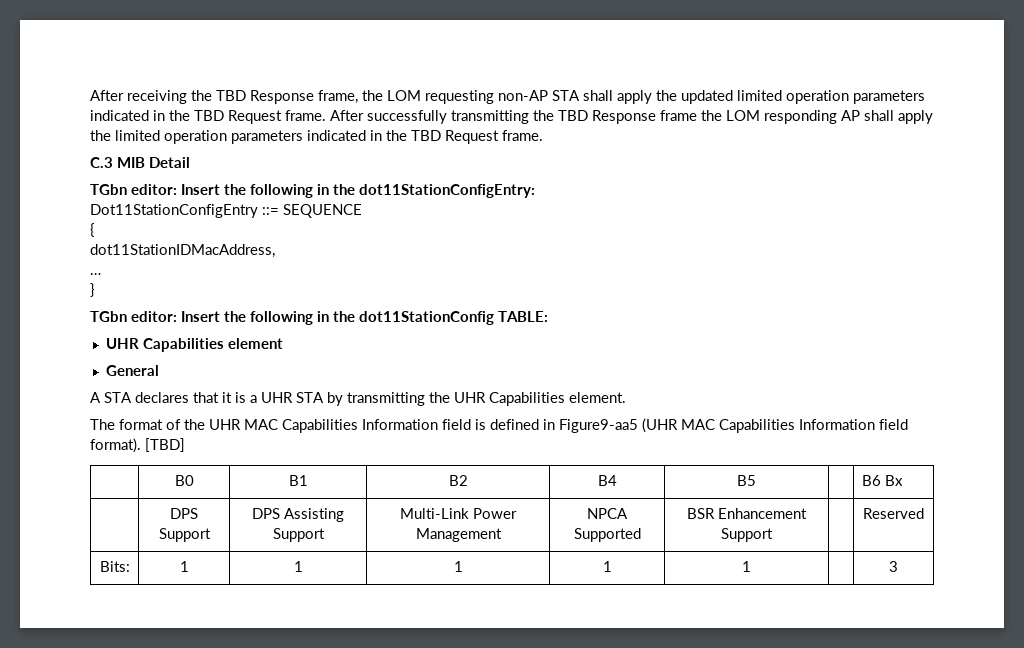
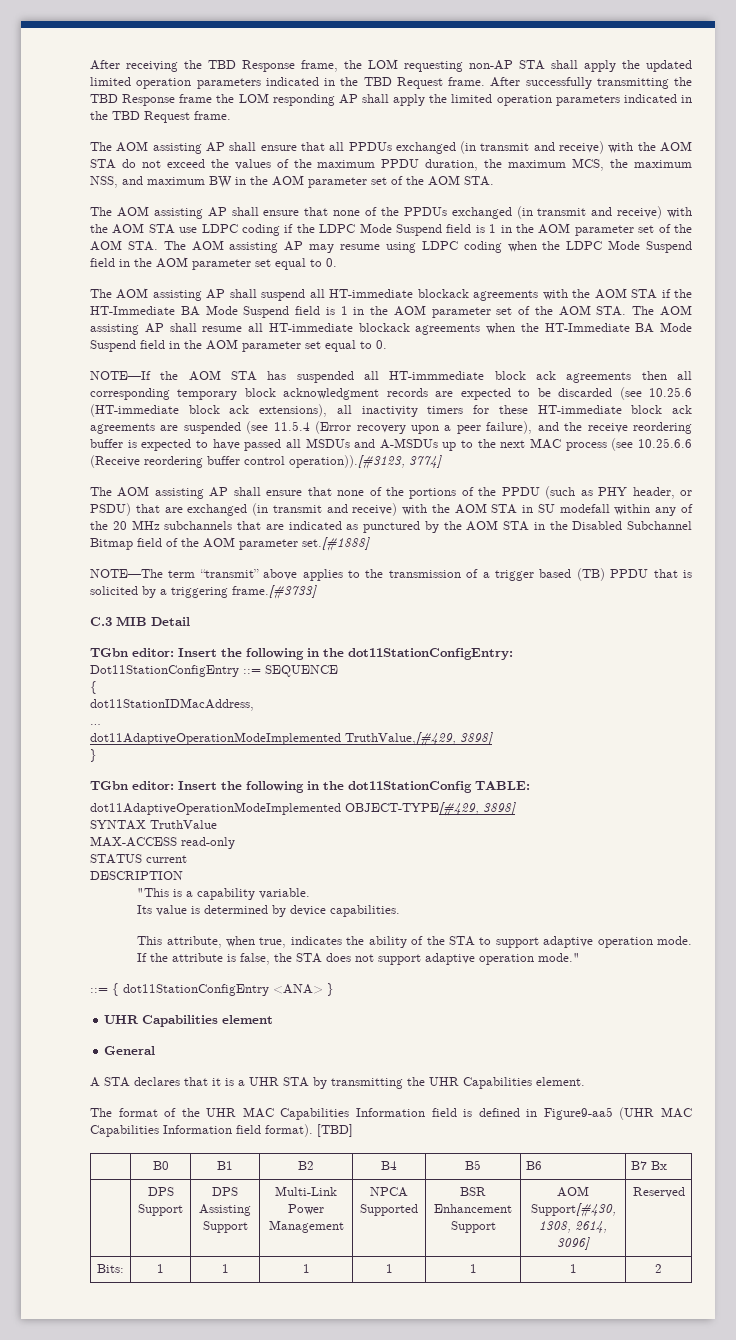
+ The AOM assisting AP shall ensure that all PPDUs exchanged (in transmit and receive) with the AOM STA do not exceed the values of the maximum PPDU duration, the maximum MCS, the maximum NSS, and maximum BW in the AOM parameter set of the AOM STA.
+ The AOM assisting AP shall ensure that none of the PPDUs exchanged (in transmit and receive) with the AOM STA use LDPC coding if the LDPC Mode Suspend field is 1 in the AOM parameter set of the AOM STA. The AOM assisting AP may resume using LDPC coding when the LDPC Mode Suspend field in the AOM parameter set equal to 0.
+ The AOM assisting AP shall suspend all HT-immediate blockack agreements with the AOM STA if the HT-Immediate BA Mode Suspend field is 1 in the AOM parameter set of the AOM STA. The AOM assisting AP shall resume all HT-immediate blockack agreements when the HT-Immediate BA Mode Suspend field in the AOM parameter set equal to 0.
+ NOTE—If the AOM STA has suspended all HT-immmediate block ack agreements then all corresponding temporary block acknowledgment records are expected to be discarded (see 10.25.6 (HT-immediate block ack extensions), all inactivity timers for these HT-immediate block ack agreements are suspended (see 11.5.4 (Error recovery upon a peer failure), and the receive reordering buffer is expected to have passed all MSDUs and A-MSDUs up to the next MAC process (see 10.25.6.6 (Receive reordering buffer control operation)).[#3123, 3774]
+ The AOM assisting AP shall ensure that none of the portions of the PPDU (such as PHY header, or PSDU) that are exchanged (in transmit and receive) with the AOM STA in SU modefall within any of the 20 MHz subchannels that are indicated as punctured by the AOM STA in the Disabled Subchannel Bitmap field of the AOM parameter set.[#1888]
+ NOTE—The term “transmit” above applies to the transmission of a trigger based (TB) PPDU that is solicited by a triggering frame.[#3733]
+ dot11AdaptiveOperationModeImplemented TruthValue,[#429, 3898]
+ dot11AdaptiveOperationModeImplemented OBJECT-TYPE[#429, 3898]
+ SYNTAX TruthValue
+ MAX-ACCESS read-only
+ STATUS current
+ DESCRIPTION
+ "This is a capability variable.
+ Its value is determined by device capabilities.
+ This attribute, when true, indicates the ability of the STA to support adaptive operation mode. If the attribute is false, the STA does not support adaptive operation mode."
+ ::= { dot11StationConfigEntry <ANA> }
- | B0 | B1 | B2 | B4 | B5 | | B6 Bx
+ | B0 | B1 | B2 | B4 | B5 | B6 | B7 Bx
- | DPS Support | DPS Assisting Support | Multi-Link Power Management | NPCA Supported | BSR Enhancement Support | | Reserved
+ | DPS Support | DPS Assisting Support | Multi-Link Power Management | NPCA Supported | BSR Enhancement Support | AOM Support[#430, 1308, 2614, 3096] | Reserved
- Bits: | 1 | 1 | 1 | 1 | 1 | | 3
+ Bits: | 1 | 1 | 1 | 1 | 1 | 1 | 2

